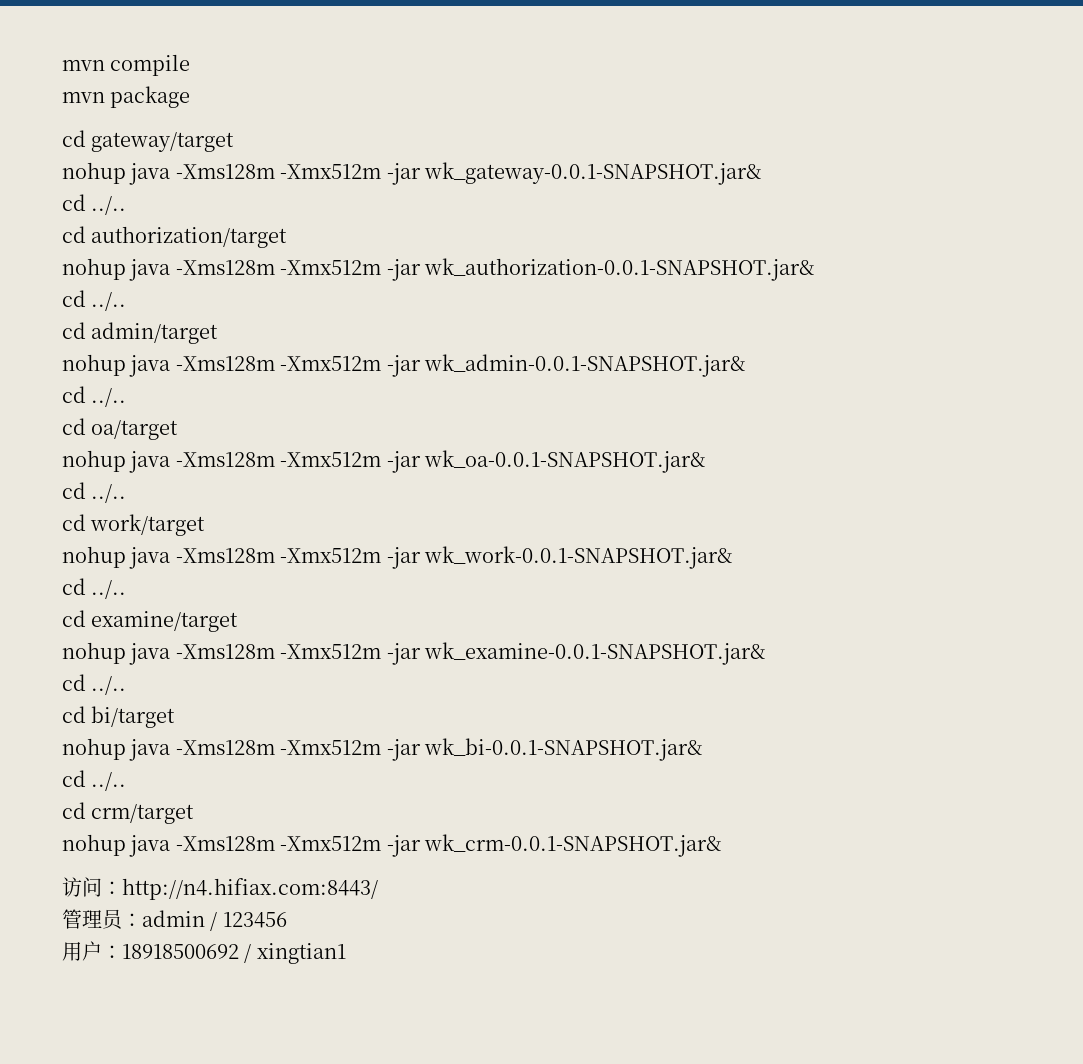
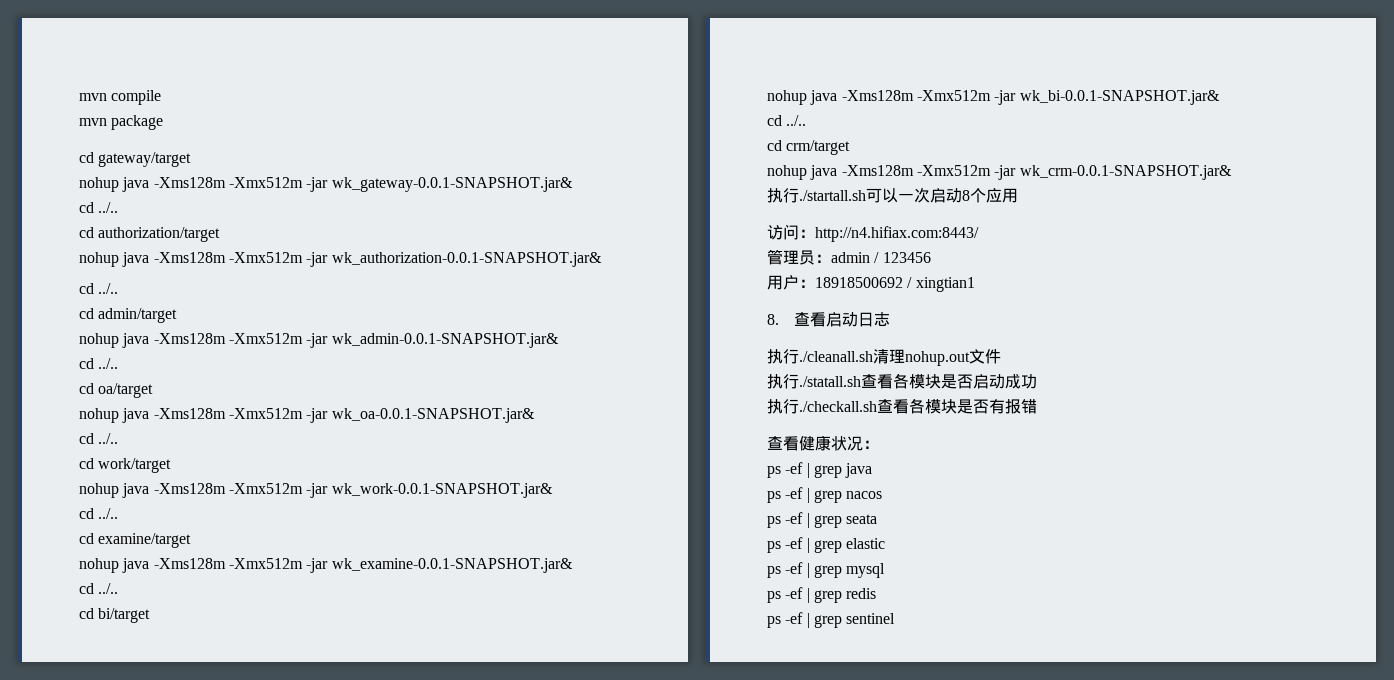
+ 执行./startall.sh可以一次启动8个应用
+ 8.查看启动日志
+ 执行./cleanall.sh清理nohup.out文件
+ 执行./statall.sh查看各模块是否启动成功
+ 执行./checkall.sh查看各模块是否有报错
+ 查看健康状况：
+ ps -ef | grep java
+ ps -ef | grep nacos
+ ps -ef | grep seata
+ ps -ef | grep elastic
+ ps -ef | grep mysql
+ ps -ef | grep redis
+ ps -ef | grep sentinel

